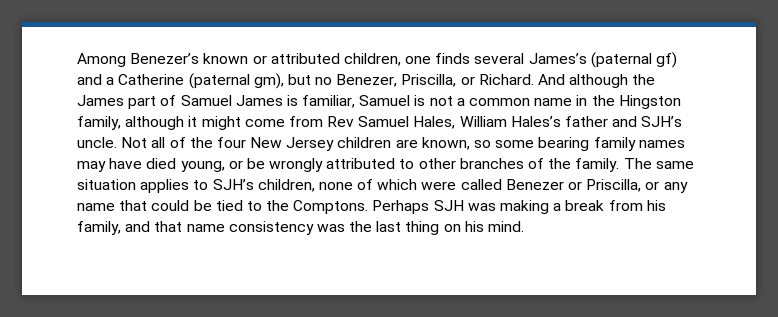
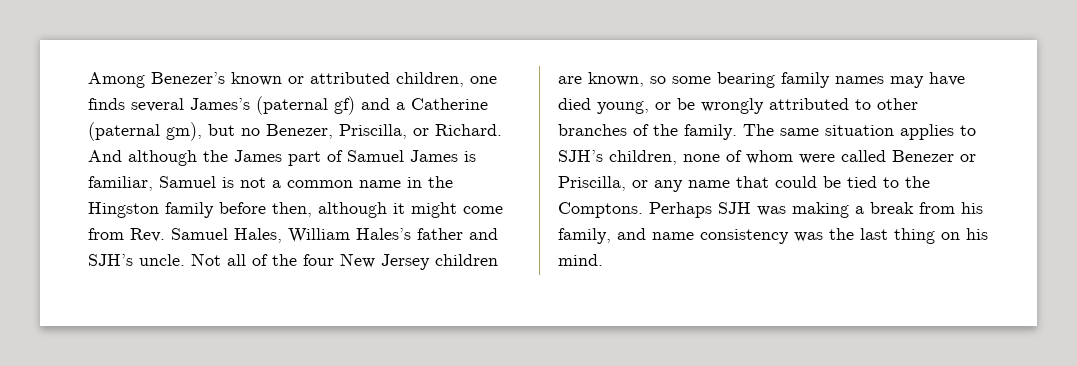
- And although the James part of Samuel James is familiar, Samuel is not a common name in the Hingston family, although it might come from Rev Samuel Hales, William Hales’s father and SJH’s uncle.
+ And although the James part of Samuel James is familiar, Samuel is not a common name in the Hingston family before then, although it might come from Rev. Samuel Hales, William Hales’s father and SJH’s uncle.
- The same situation applies to SJH’s children, none of which were called Benezer or Priscilla, or any name that could be tied to the Comptons.
+ The same situation applies to SJH’s children, none of whom were called Benezer or Priscilla, or any name that could be tied to the Comptons.
- Perhaps SJH was making a break from his family, and that name consistency was the last thing on his mind.
+ Perhaps SJH was making a break from his family, and name consistency was the last thing on his mind.

